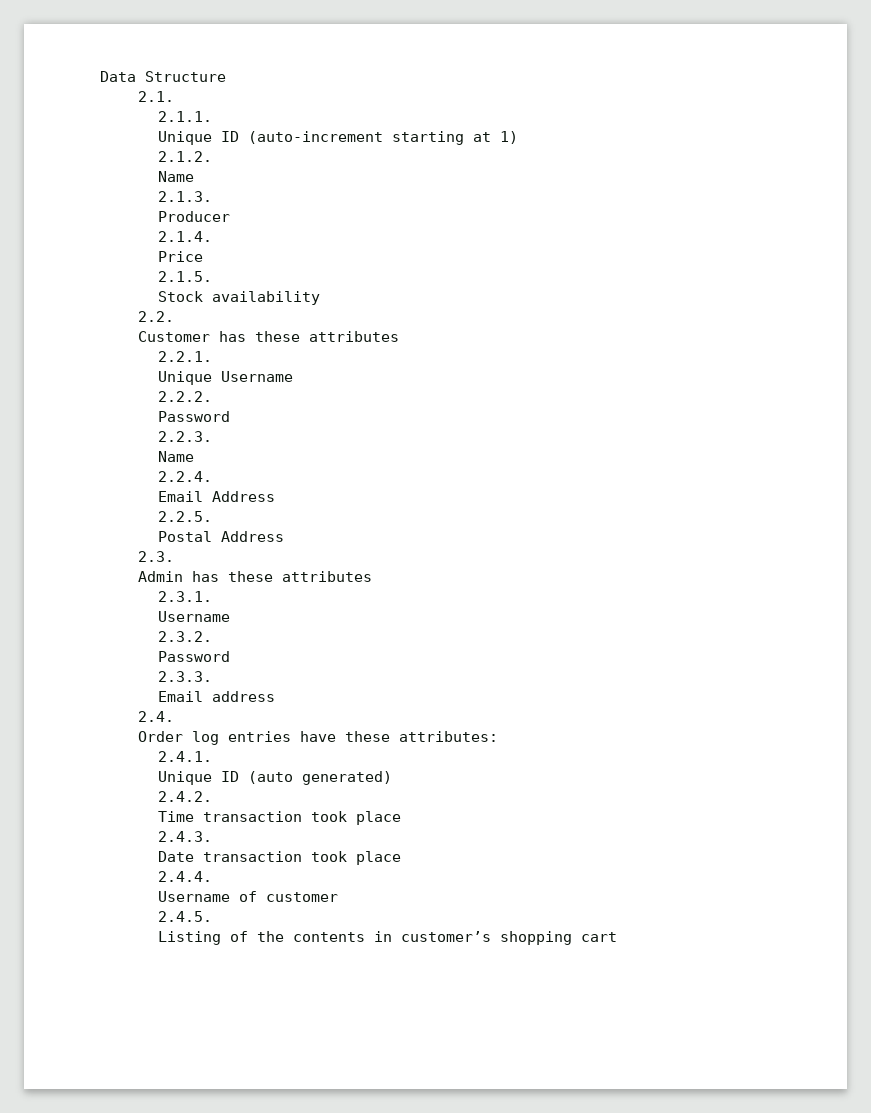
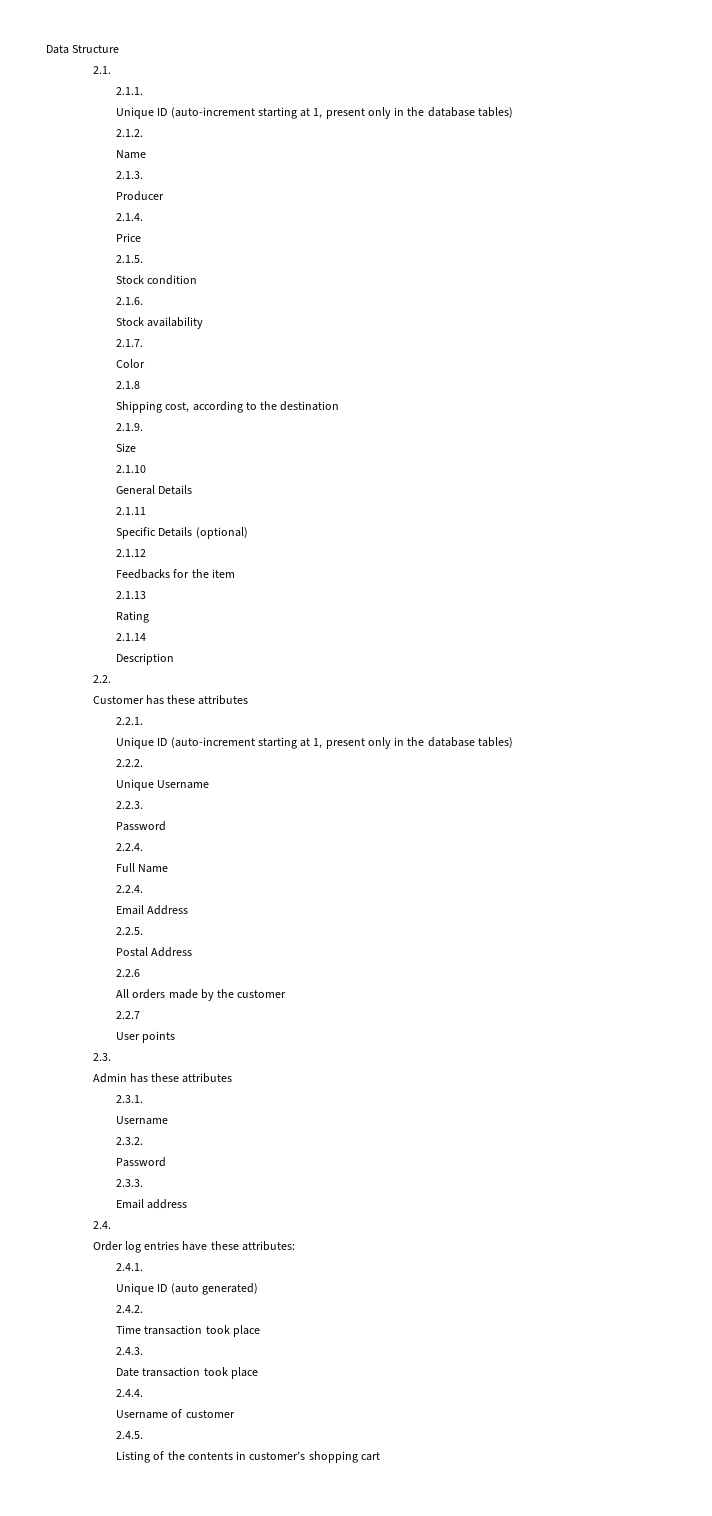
  2.1.1.
- Unique ID (auto-increment starting at 1)
+ Unique ID (auto-increment starting at 1, present only in the database tables)
+ Stock condition
+ 2.1.6.
+ 2.1.7.
+ Color
+ 2.1.8
+ Shipping cost, according to the destination
+ 2.1.9.
+ Size
+ 2.1.10
+ General Details
+ 2.1.11
+ Specific Details (optional)
+ 2.1.12
+ Feedbacks for the item
+ 2.1.13
+ Rating
+ 2.1.14
+ Description
  2.2.1.
- Unique Username
+ Unique ID (auto-increment starting at 1, present only in the database tables)
  2.2.2.
- Password
+ Unique Username
  2.2.3.
- Name
+ Password
+ 2.2.4.
+ Full Name
+ 2.2.6
+ All orders made by the customer
+ 2.2.7
+ User points

